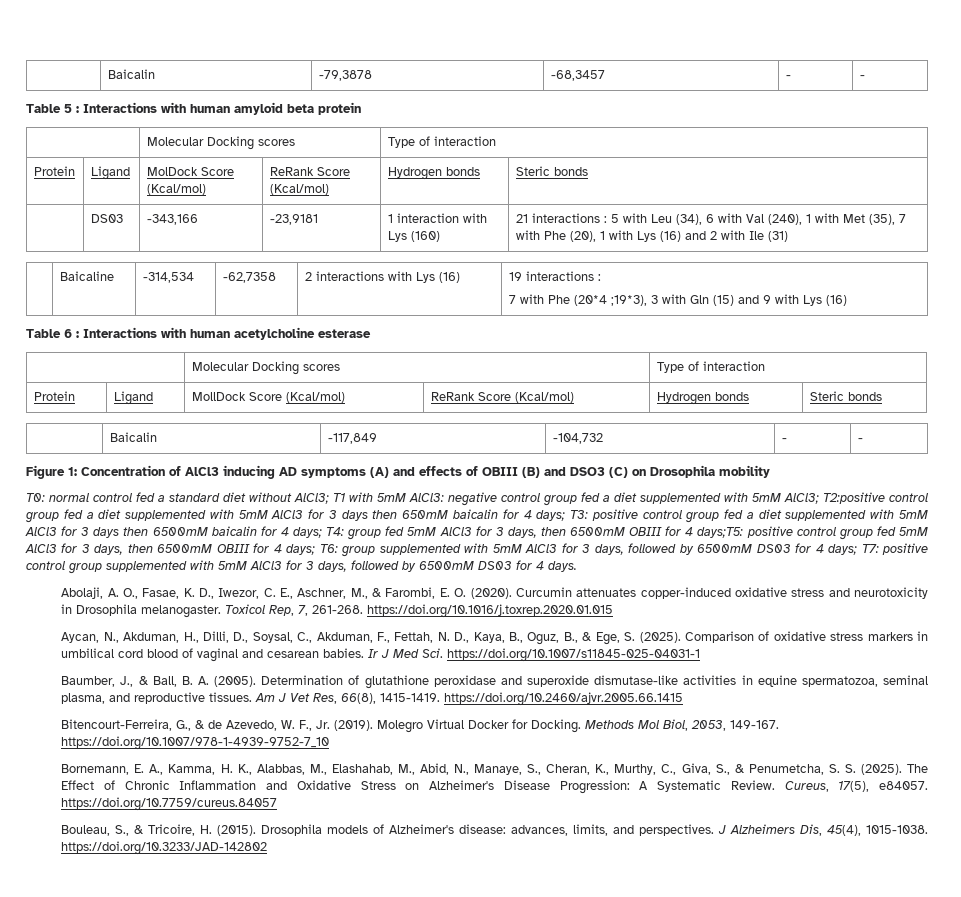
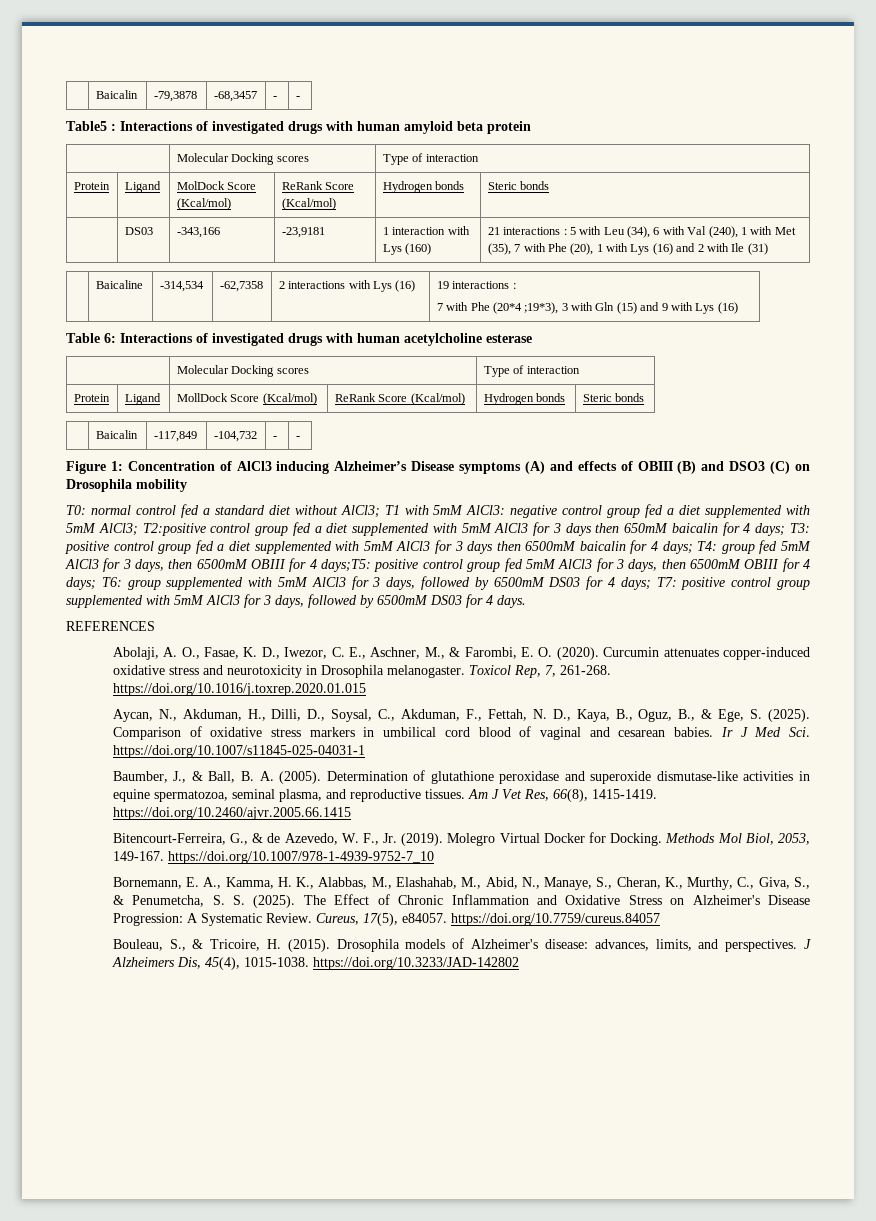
- Table 5 : Interactions with human amyloid beta protein
+ Table5 : Interactions of investigated drugs with human amyloid beta protein
- Table 6 : Interactions with human acetylcholine esterase
+ Table 6: Interactions of investigated drugs with human acetylcholine esterase
- Figure 1: Concentration of AlCl3 inducing AD symptoms (A) and effects of OBIII (B) and DSO3 (C) on Drosophila mobility
+ Figure 1: Concentration of AlCl3 inducing Alzheimer’s Disease symptoms (A) and effects of OBIII (B) and DSO3 (C) on Drosophila mobility
+ REFERENCES

